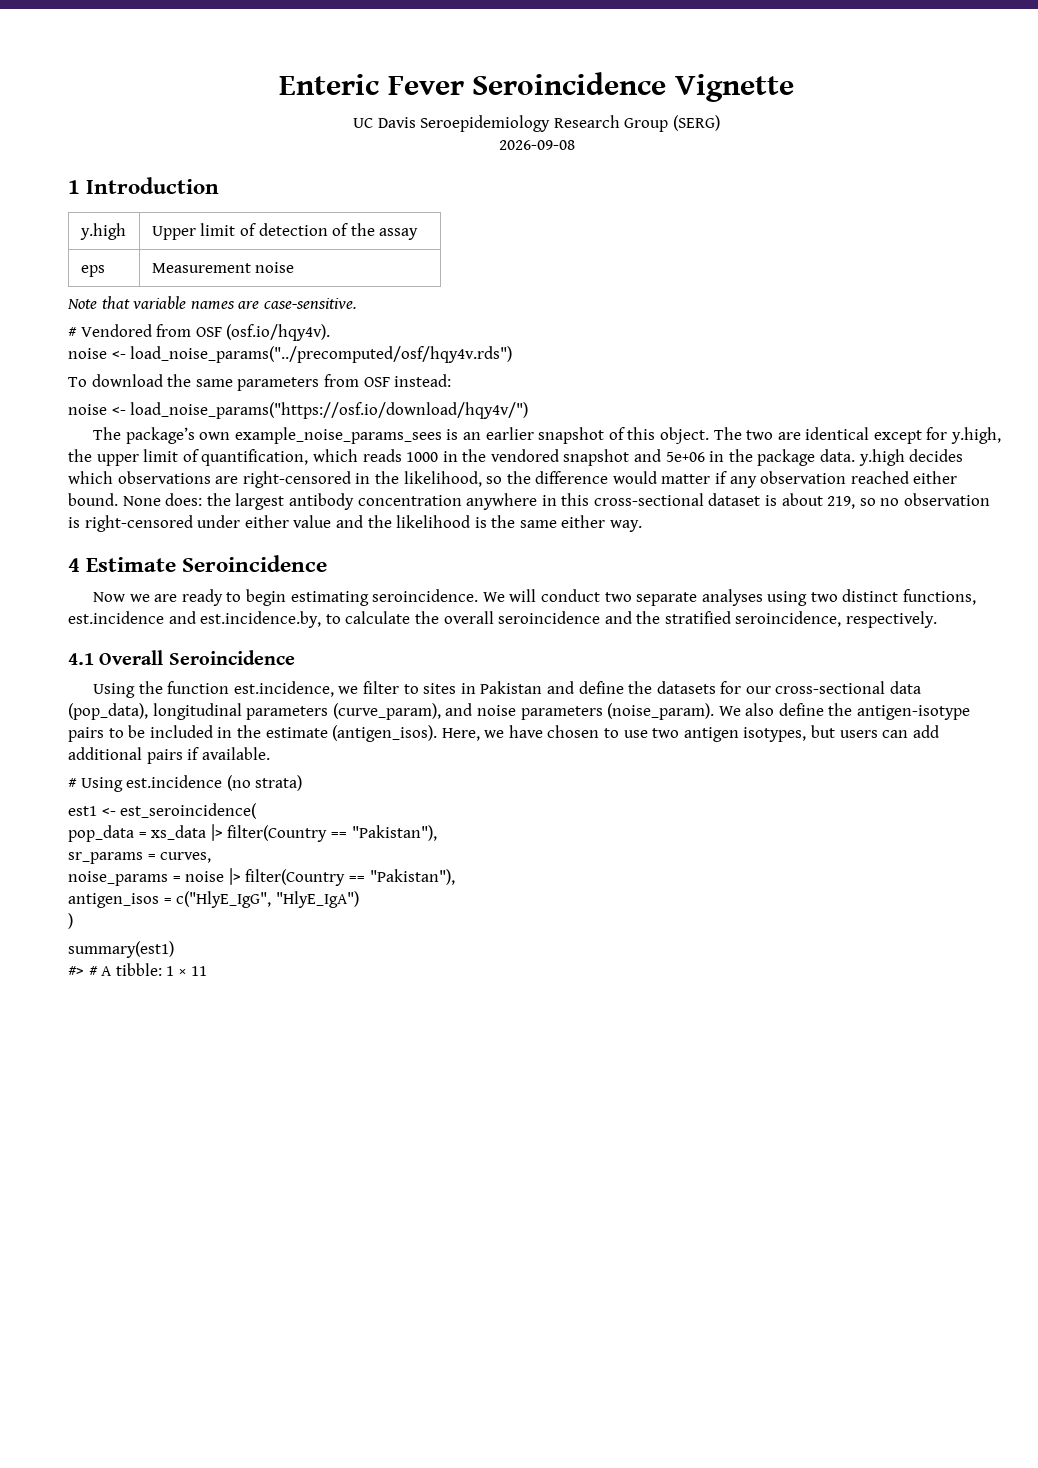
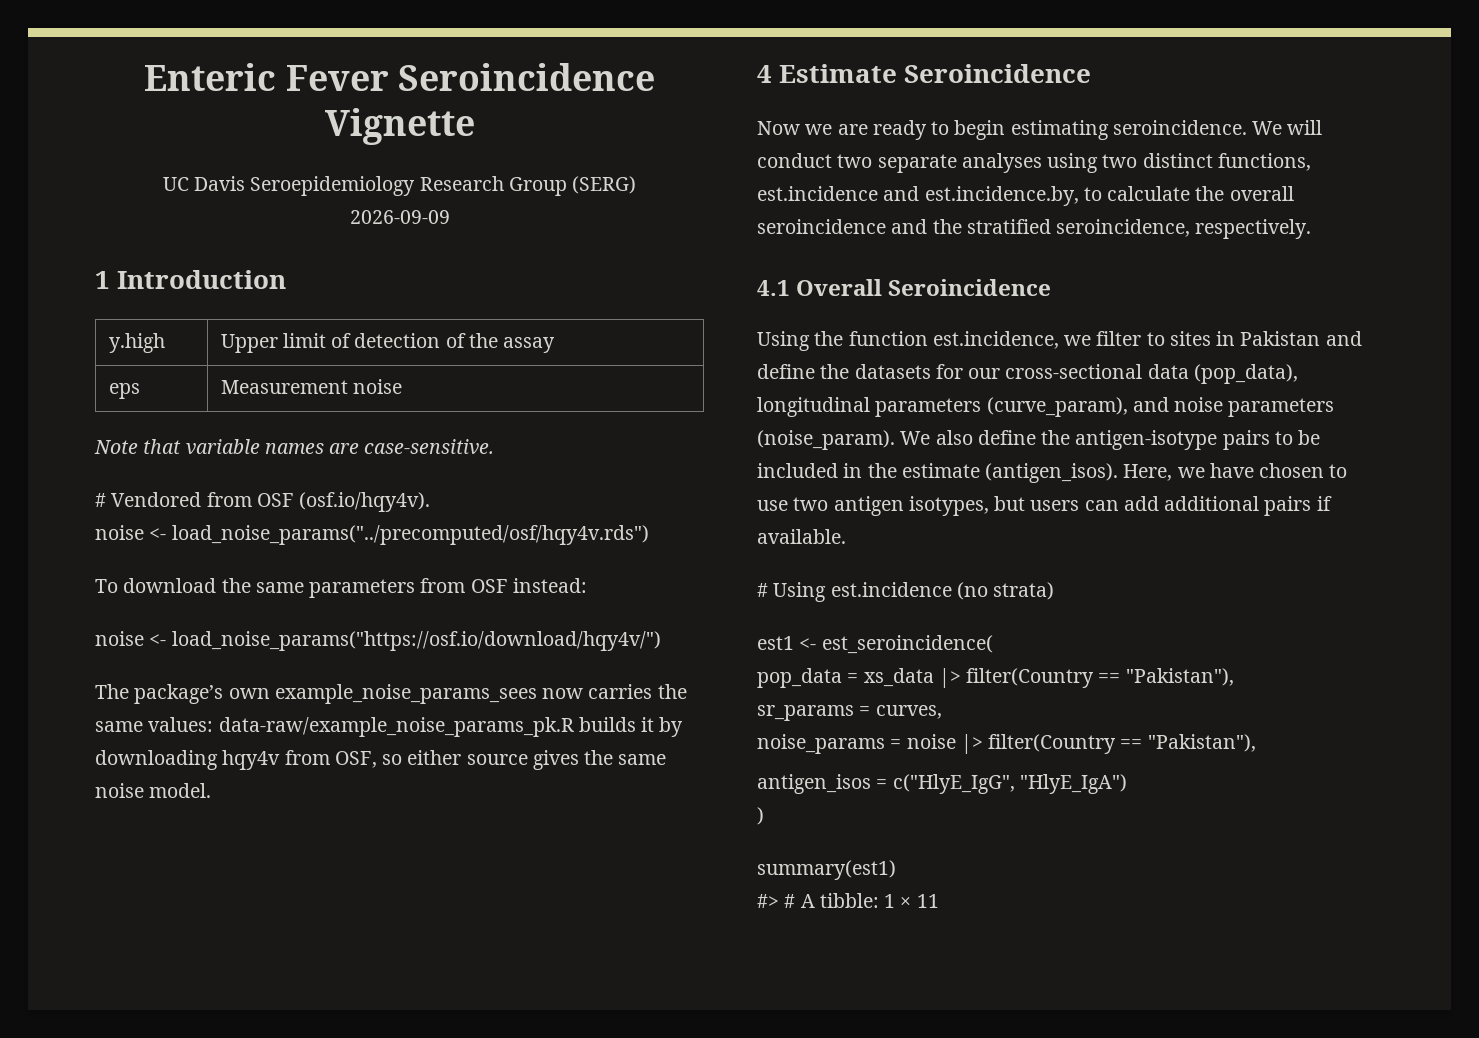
- 2026-09-08
+ 2026-09-09
- The package’s own example_noise_params_sees is an earlier snapshot of this object. The two are identical except for y.high, the upper limit of quantification, which reads 1000 in the vendored snapshot and 5e+06 in the package data. y.high decides which observations are right-censored in the likelihood, so the difference would matter if any observation reached either bound. None does: the largest antibody concentration anywhere in this cross-sectional dataset is about 219, so no observation is right-censored under either value and the likelihood is the same either way.
+ The package’s own example_noise_params_sees now carries the same values: data-raw/example_noise_params_pk.R builds it by downloading hqy4v from OSF, so either source gives the same noise model.

